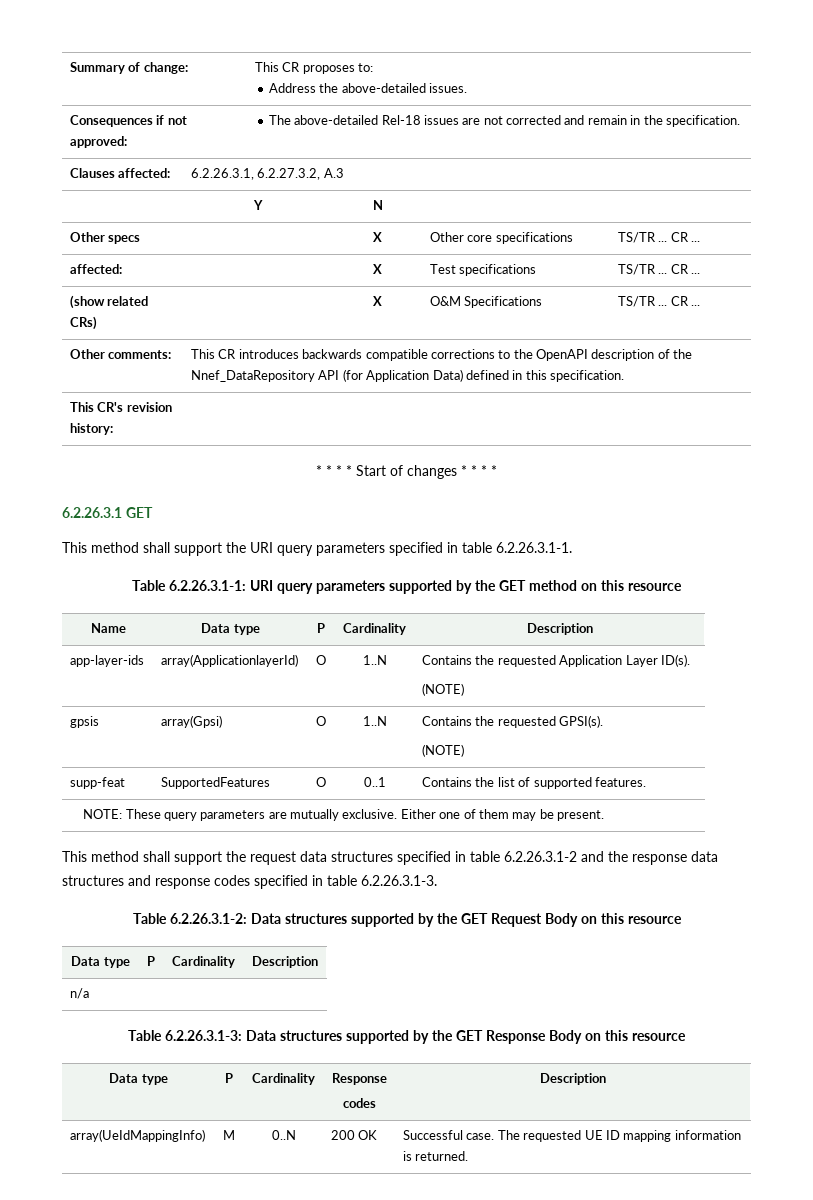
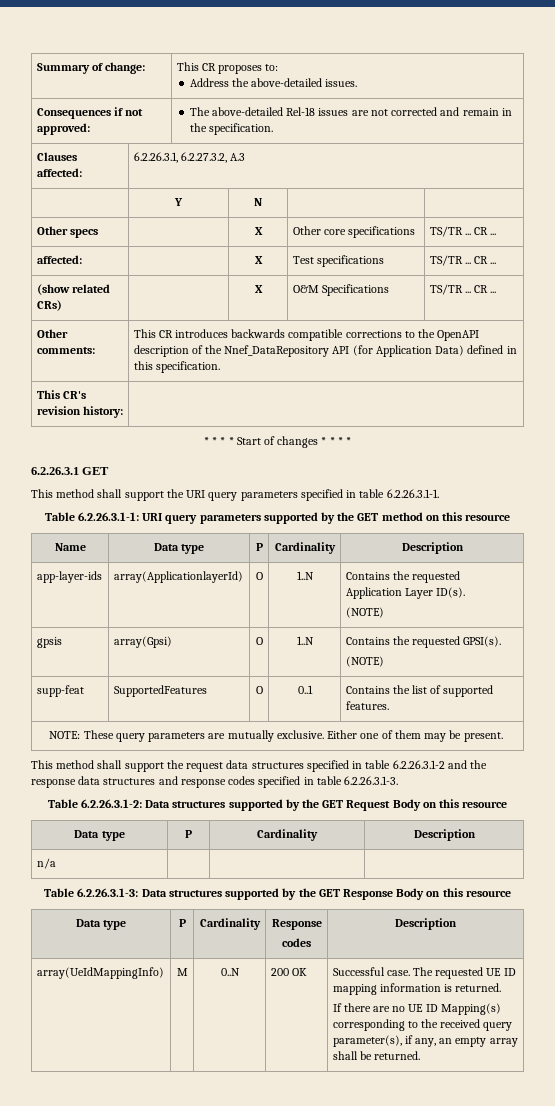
  array(UeIdMappingInfo) | M | 0..N | 200 OK | Successful case. The requested UE ID mapping information is returned.
+ If there are no UE ID Mapping(s) corresponding to the received query parameter(s), if any, an empty array shall be returned.

